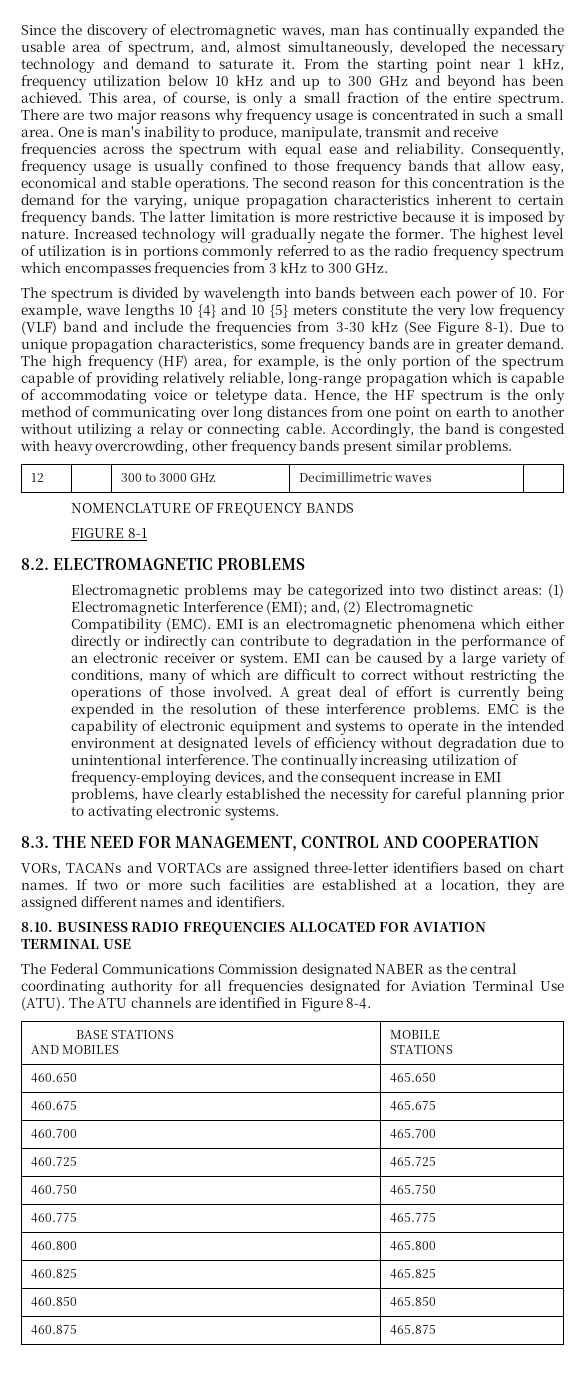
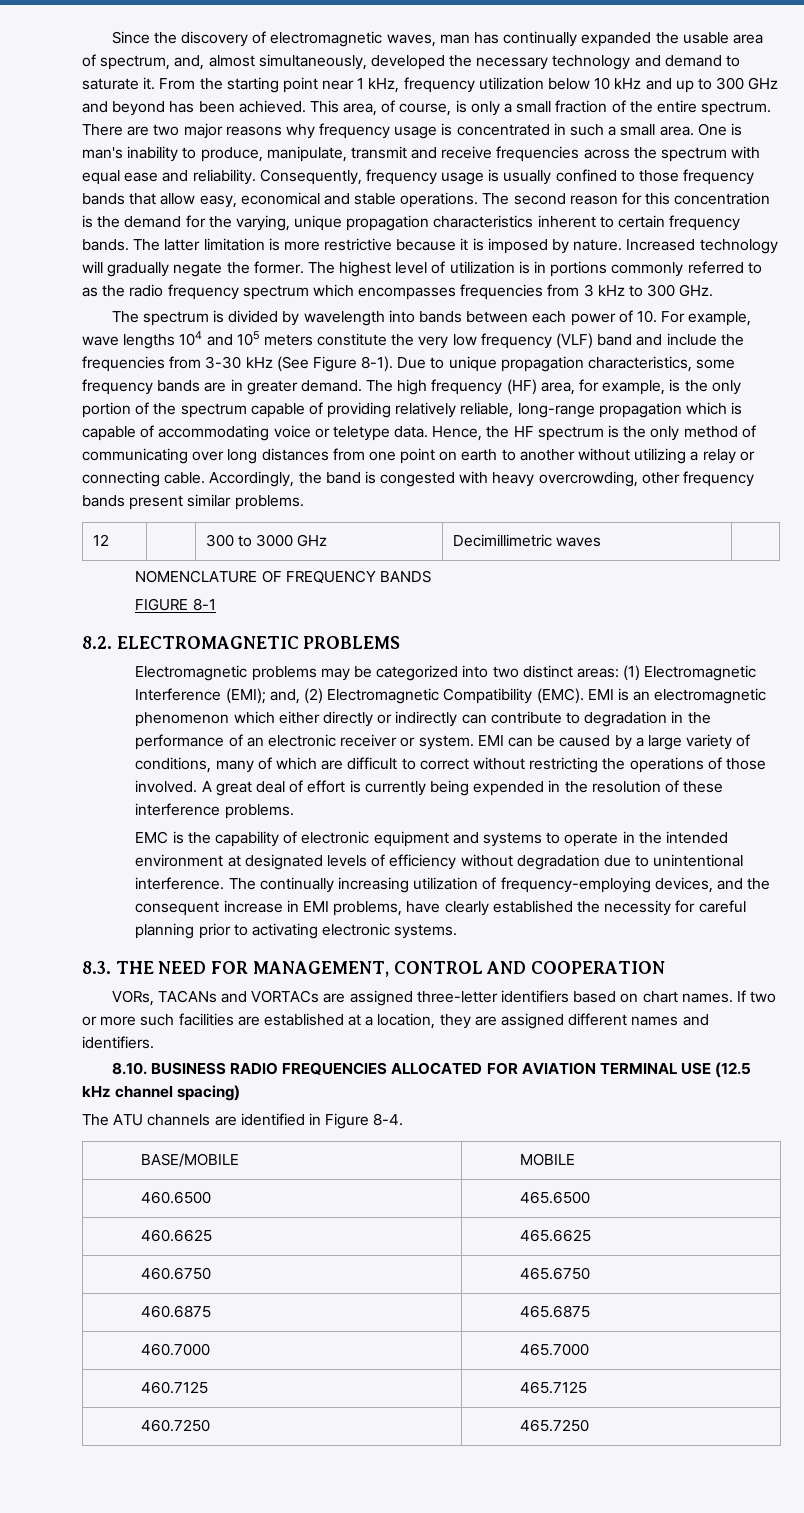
- The spectrum is divided by wavelength into bands between each power of 10. For example, wave lengths 10 {4} and 10 {5} meters constitute the very low frequency (VLF) band and include the frequencies from 3-30 kHz (See Figure 8-1).
+ The spectrum is divided by wavelength into bands between each power of 10. For example, wave lengths 104 and 105 meters constitute the very low frequency (VLF) band and include the frequencies from 3-30 kHz (See Figure 8-1).
- EMI is an electromagnetic phenomena which either directly or indirectly can contribute to degradation in the performance of an electronic receiver or system.
+ EMI is an electromagnetic phenomenon which either directly or indirectly can contribute to degradation in the performance of an electronic receiver or system.
- A great deal of effort is currently being expended in the resolution of these interference problems. EMC is the capability of electronic equipment and systems to operate in the intended environment at designated levels of efficiency without degradation due to unintentional interference.
+ A great deal of effort is currently being expended in the resolution of these interference problems.
+ EMC is the capability of electronic equipment and systems to operate in the intended environment at designated levels of efficiency without degradation due to unintentional interference.
- 8.10. BUSINESS RADIO FREQUENCIES ALLOCATED FOR AVIATION TERMINAL USE
- The Federal Communications Commission designated NABER as the central coordinating authority for all frequencies designated for Aviation Terminal Use (ATU). The ATU channels are identified in Figure 8-4.
+ 8.10. BUSINESS RADIO FREQUENCIES ALLOCATED FOR AVIATION TERMINAL USE (12.5 kHz channel spacing)
+ The ATU channels are identified in Figure 8-4.
- BASE STATIONS
- AND MOBILES | MOBILE
- STATIONS
- 460.650 | 465.650
- 460.675 | 465.675
- 460.700 | 465.700
- 460.725 | 465.725
- 460.750 | 465.750
- 460.775 | 465.775
- 460.800 | 465.800
- 460.825 | 465.825
- 460.850 | 465.850
- 460.875 | 465.875
+ BASE/MOBILE | MOBILE
+ 460.6500 | 465.6500
+ 460.6625 | 465.6625
+ 460.6750 | 465.6750
+ 460.6875 | 465.6875
+ 460.7000 | 465.7000
+ 460.7125 | 465.7125
+ 460.7250 | 465.7250

